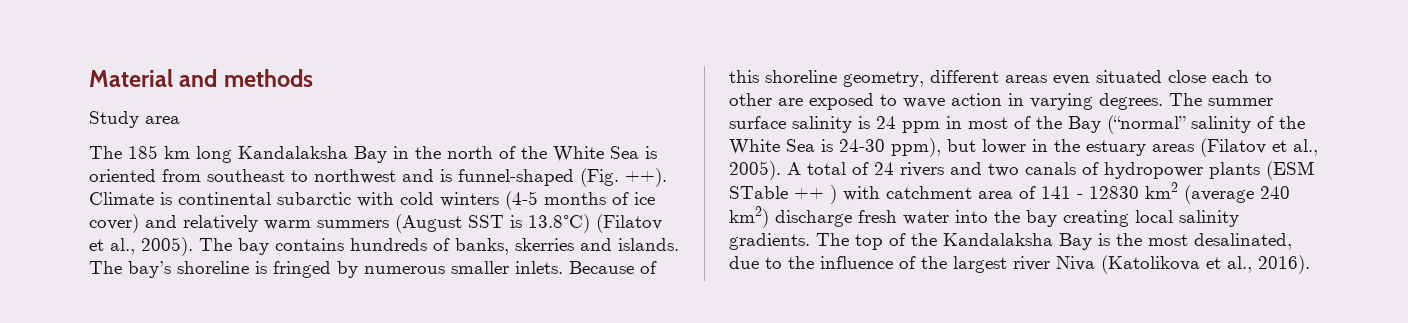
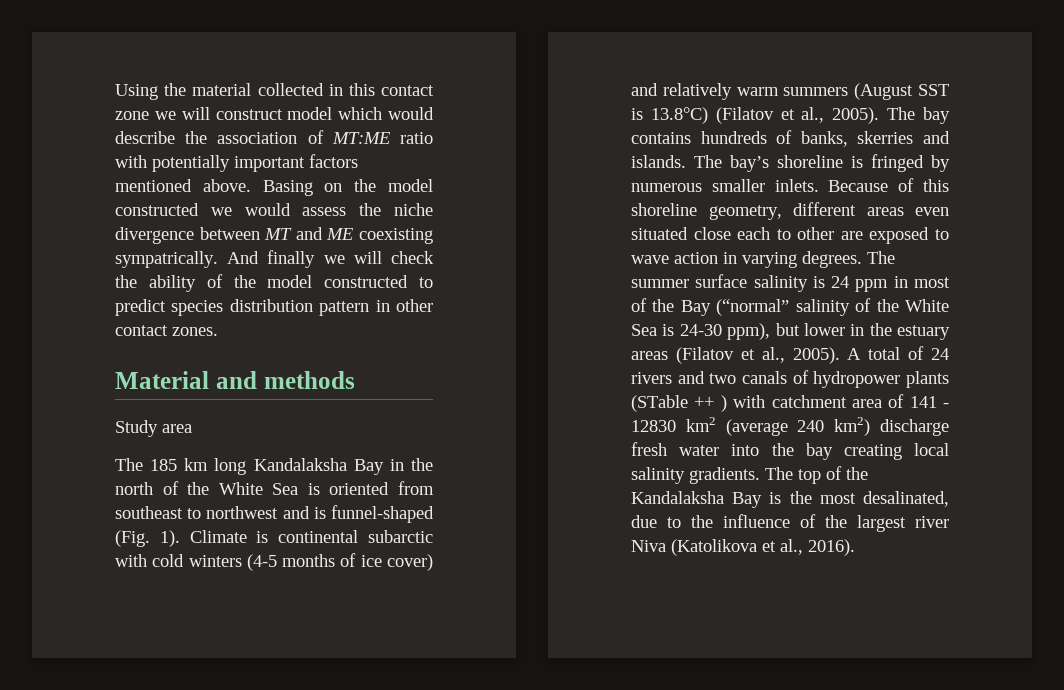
+ Using the material collected in this contact zone we will construct model which would describe the association of MT:ME ratio with potentially important factors mentioned above. Basing on the model constructed we would assess the niche divergence between MT and ME coexisting sympatrically. And finally we will check the ability of the model constructed to predict species distribution pattern in other contact zones.
- The 185 km long Kandalaksha Bay in the north of the White Sea is oriented from southeast to northwest and is funnel-shaped (Fig. ++).
+ The 185 km long Kandalaksha Bay in the north of the White Sea is oriented from southeast to northwest and is funnel-shaped (Fig. 1).
- A total of 24 rivers and two canals of hydropower plants (ESM STable ++ ) with catchment area of 141 - 12830 km2 (average 240 km2) discharge fresh water into the bay creating local salinity gradients.
+ A total of 24 rivers and two canals of hydropower plants (STable ++ ) with catchment area of 141 - 12830 km2 (average 240 km2) discharge fresh water into the bay creating local salinity gradients.

